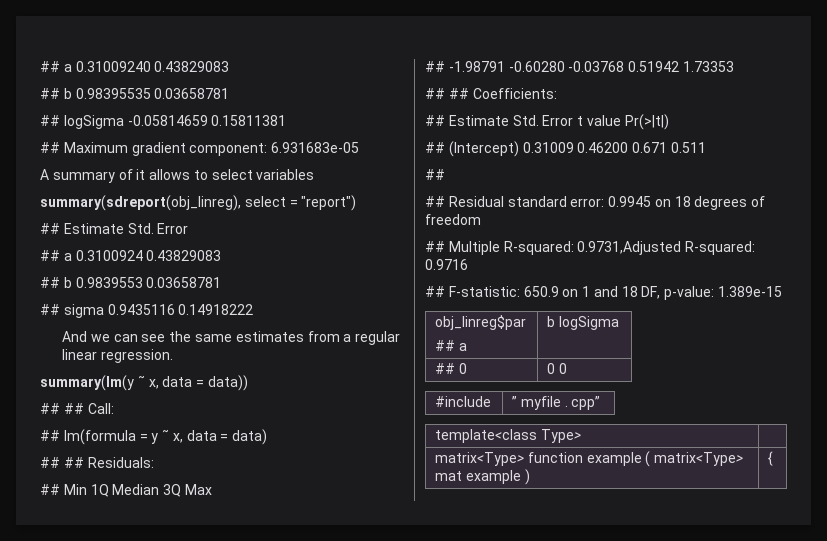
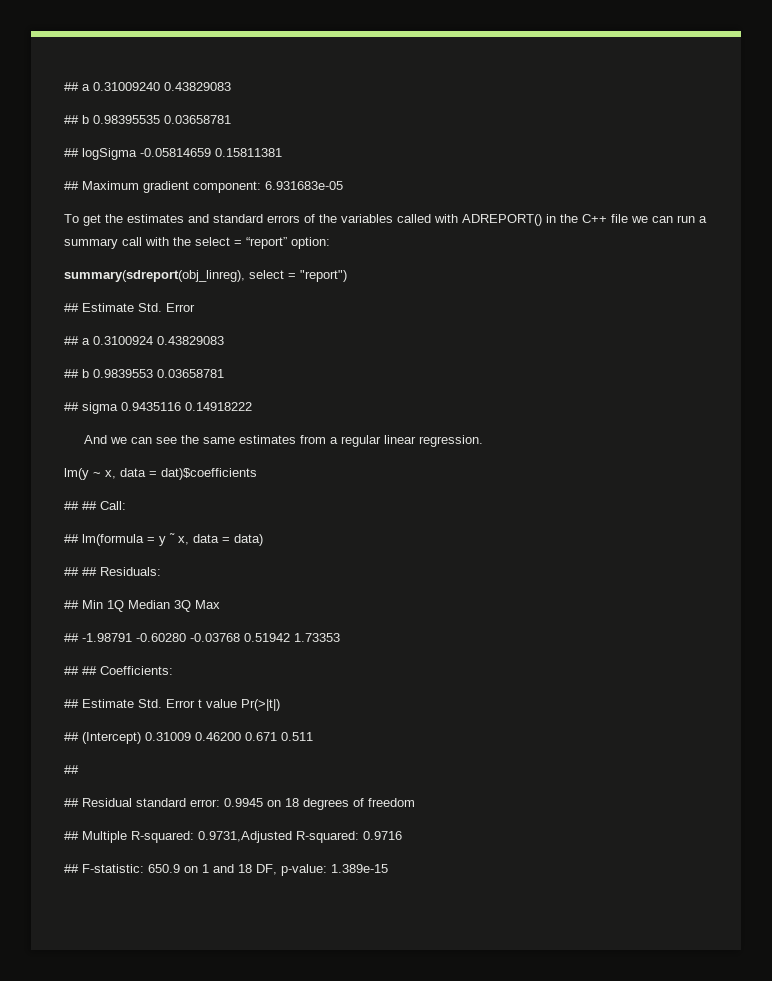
- A summary of it allows to select variables
+ To get the estimates and standard errors of the variables called with ADREPORT() in the C++ file we can run a summary call with the select = “report” option:
- summary(lm(y ˜ x, data = data))
+ lm(y ~ x, data = dat)$coefficients
- obj_linreg$par
- ## a | b logSigma
- ## 0 | 0 0
- #include | ” myfile . cpp”
- template<class Type> |
- matrix<Type> function example ( matrix<Type> mat example ) | {

